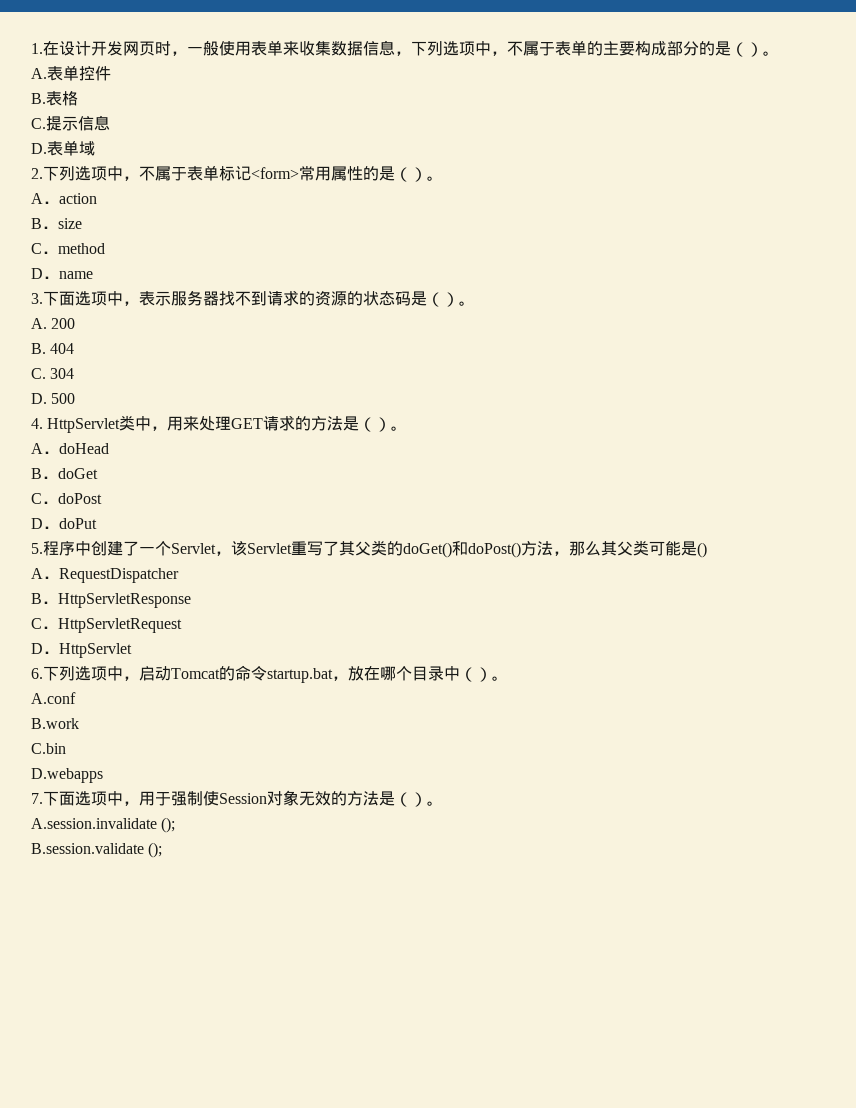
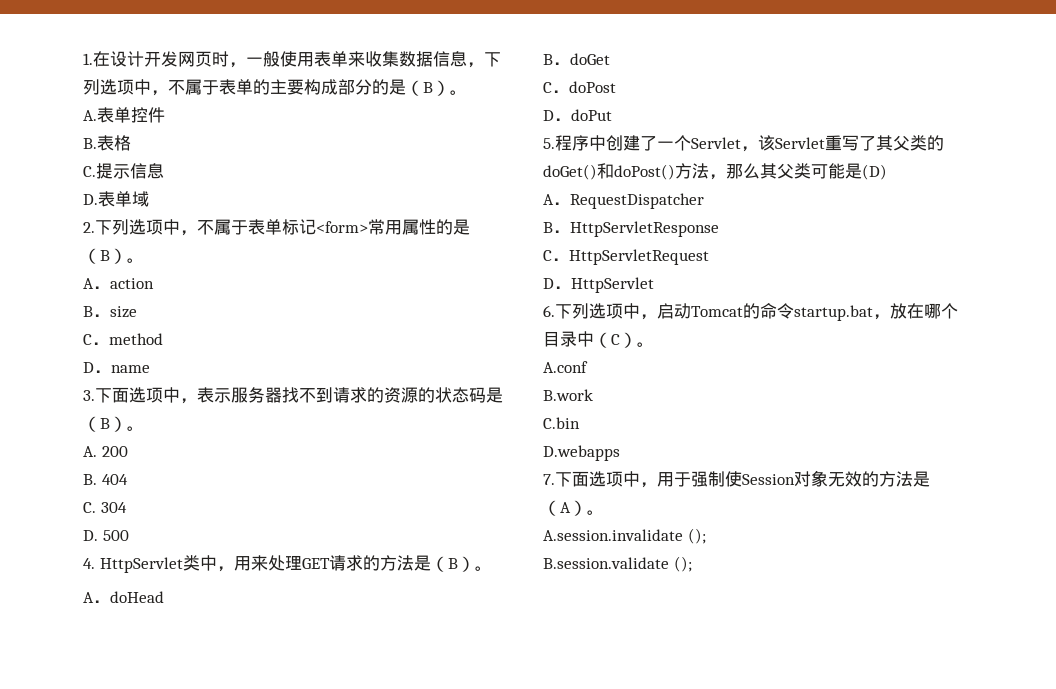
- 1.在设计开发网页时，一般使用表单来收集数据信息，下列选项中，不属于表单的主要构成部分的是（）。
+ 1.在设计开发网页时，一般使用表单来收集数据信息，下列选项中，不属于表单的主要构成部分的是（B）。
- 2.下列选项中，不属于表单标记<form>常用属性的是（）。
+ 2.下列选项中，不属于表单标记<form>常用属性的是（B）。
- 3.下面选项中，表示服务器找不到请求的资源的状态码是（）。
+ 3.下面选项中，表示服务器找不到请求的资源的状态码是（B）。
- 4. HttpServlet类中，用来处理GET请求的方法是（）。
+ 4. HttpServlet类中，用来处理GET请求的方法是（B）。
- 5.程序中创建了一个Servlet，该Servlet重写了其父类的doGet()和doPost()方法，那么其父类可能是()
+ 5.程序中创建了一个Servlet，该Servlet重写了其父类的doGet()和doPost()方法，那么其父类可能是(D)
- 6.下列选项中，启动Tomcat的命令startup.bat，放在哪个目录中（）。
+ 6.下列选项中，启动Tomcat的命令startup.bat，放在哪个目录中（C）。
- 7.下面选项中，用于强制使Session对象无效的方法是（）。
+ 7.下面选项中，用于强制使Session对象无效的方法是（A）。

